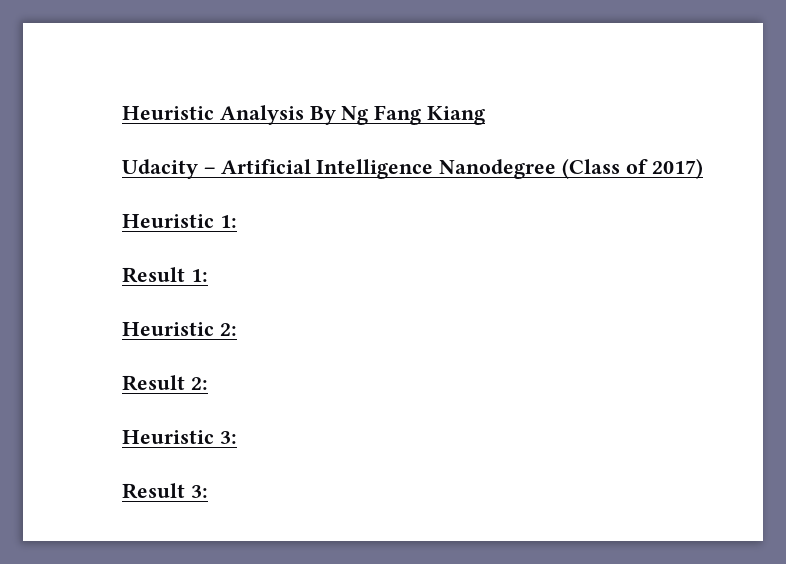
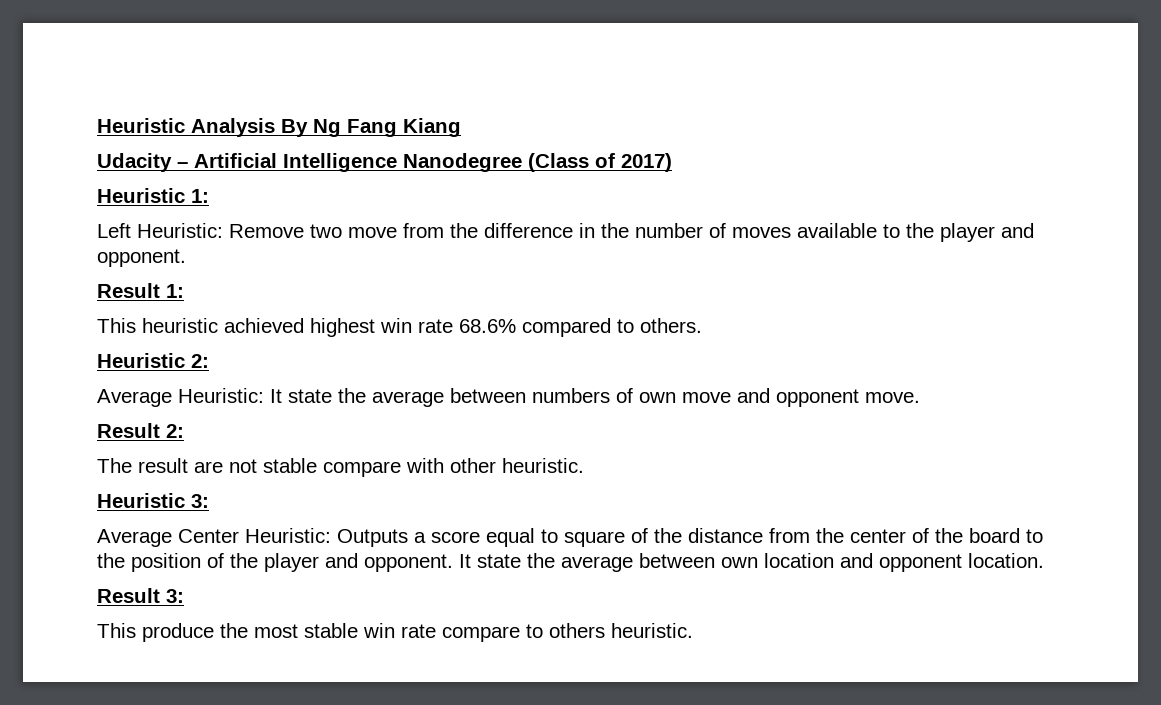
+ Left Heuristic: Remove two move from the difference in the number of moves available to the player and opponent.
  Result 1:
+ This heuristic achieved highest win rate 68.6% compared to others.
  Heuristic 2:
+ Average Heuristic: It state the average between numbers of own move and opponent move.
  Result 2:
+ The result are not stable compare with other heuristic.
  Heuristic 3:
+ Average Center Heuristic: Outputs a score equal to square of the distance from the center of the board to the position of the player and opponent. It state the average between own location and opponent location.
  Result 3:
+ This produce the most stable win rate compare to others heuristic.

